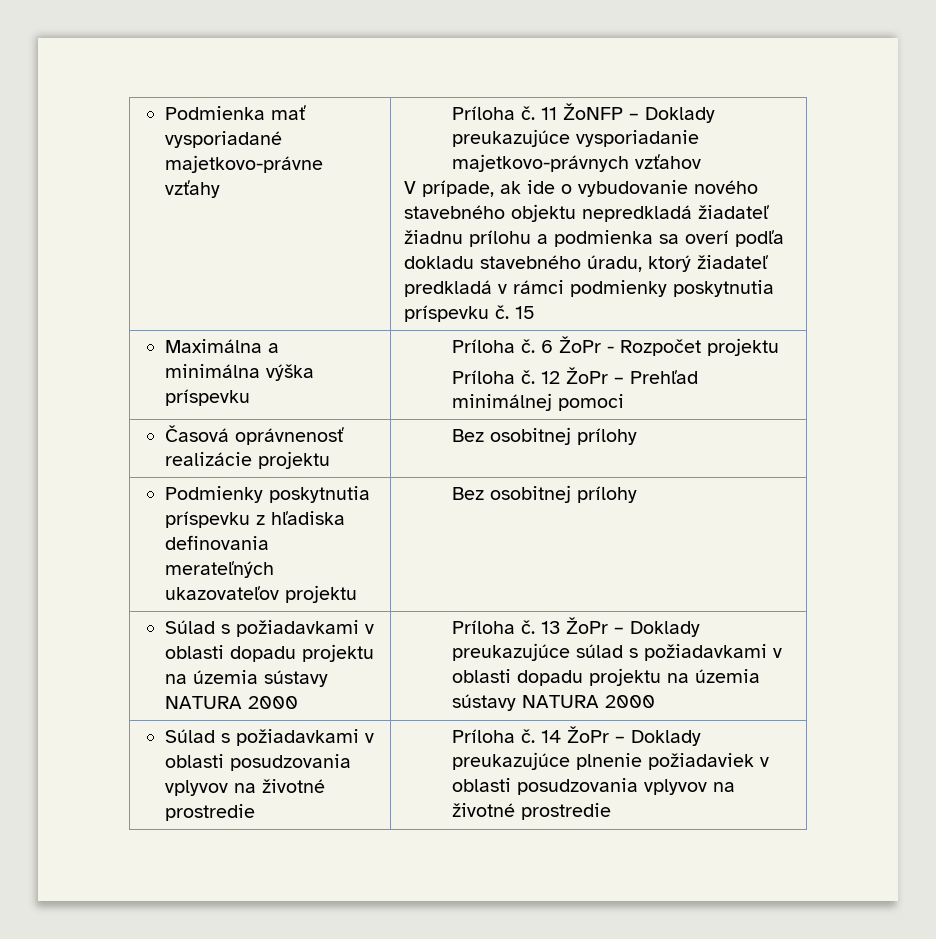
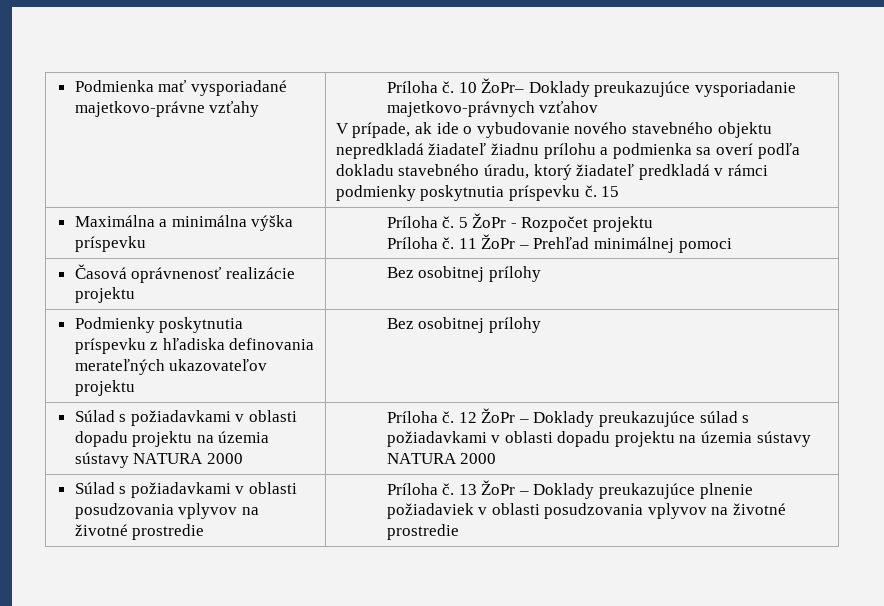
- 11 ŽoNFP – Doklady preukazujúce vysporiadanie majetkovo-právnych vzťahov
+ 10 ŽoPr– Doklady preukazujúce vysporiadanie majetkovo-právnych vzťahov
- Maximálna a minimálna výška príspevku | Príloha č. 6 ŽoPr - Rozpočet projektu
- Príloha č. 12 ŽoPr – Prehľad minimálnej pomoci
+ Maximálna a minimálna výška príspevku | Príloha č. 5 ŽoPr - Rozpočet projektu
+ Príloha č. 11 ŽoPr – Prehľad minimálnej pomoci
- Súlad s požiadavkami v oblasti dopadu projektu na územia sústavy NATURA 2000 | Príloha č. 13 ŽoPr – Doklady preukazujúce súlad s požiadavkami v oblasti dopadu projektu na územia sústavy NATURA 2000
+ Súlad s požiadavkami v oblasti dopadu projektu na územia sústavy NATURA 2000 | Príloha č. 12 ŽoPr – Doklady preukazujúce súlad s požiadavkami v oblasti dopadu projektu na územia sústavy NATURA 2000
- Súlad s požiadavkami v oblasti posudzovania vplyvov na životné prostredie | Príloha č. 14 ŽoPr – Doklady preukazujúce plnenie požiadaviek v oblasti posudzovania vplyvov na životné prostredie
+ Súlad s požiadavkami v oblasti posudzovania vplyvov na životné prostredie | Príloha č. 13 ŽoPr – Doklady preukazujúce plnenie požiadaviek v oblasti posudzovania vplyvov na životné prostredie

